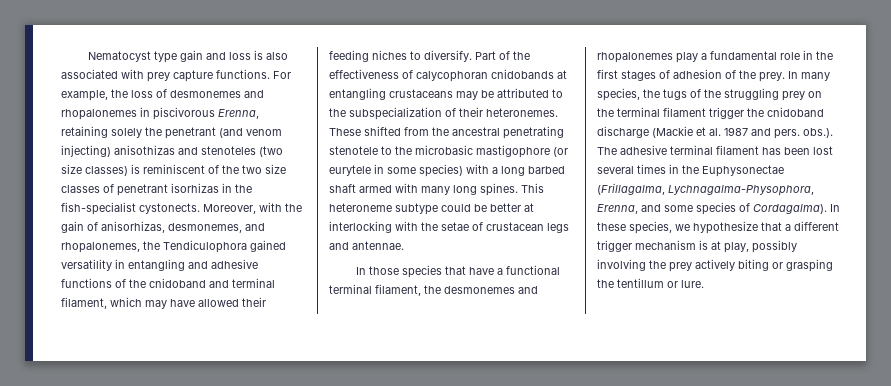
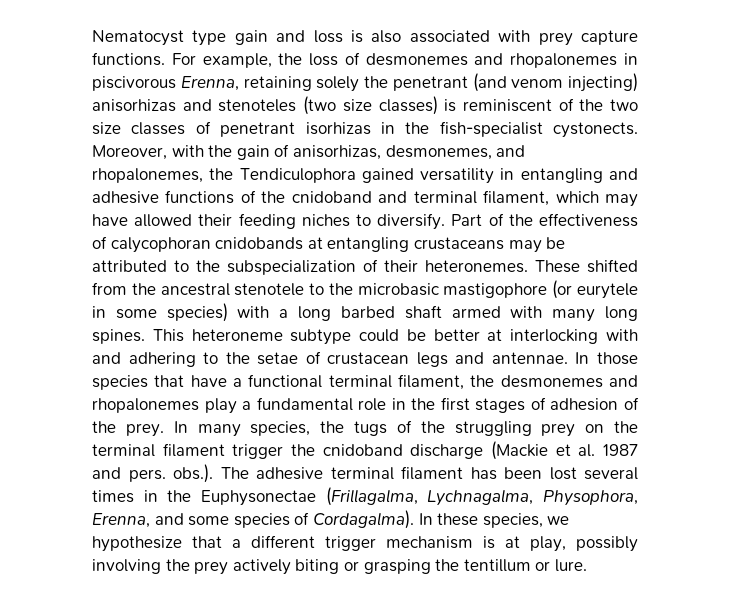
- For example, the loss of desmonemes and rhopalonemes in piscivorous Erenna, retaining solely the penetrant (and venom injecting) anisothizas and stenoteles (two size classes) is reminiscent of the two size classes of penetrant isorhizas in the fish-specialist cystonects.
+ For example, the loss of desmonemes and rhopalonemes in piscivorous Erenna, retaining solely the penetrant (and venom injecting) anisorhizas and stenoteles (two size classes) is reminiscent of the two size classes of penetrant isorhizas in the fish-specialist cystonects.
- These shifted from the ancestral penetrating stenotele to the microbasic mastigophore (or eurytele in some species) with a long barbed shaft armed with many long spines.
+ These shifted from the ancestral stenotele to the microbasic mastigophore (or eurytele in some species) with a long barbed shaft armed with many long spines.
- This heteroneme subtype could be better at interlocking with the setae of crustacean legs and antennae.
- In those species that have a functional terminal filament, the desmonemes and rhopalonemes play a fundamental role in the first stages of adhesion of the prey.
+ This heteroneme subtype could be better at interlocking with and adhering to the setae of crustacean legs and antennae. In those species that have a functional terminal filament, the desmonemes and rhopalonemes play a fundamental role in the first stages of adhesion of the prey.
- In many species, the tugs of the struggling prey on the terminal filament trigger the cnidoband discharge (Mackie et al. 1987 and pers. obs.). The adhesive terminal filament has been lost several times in the Euphysonectae (Frillagalma, Lychnagalma-Physophora, Erenna, and some species of Cordagalma).
+ In many species, the tugs of the struggling prey on the terminal filament trigger the cnidoband discharge (Mackie et al. 1987 and pers. obs.). The adhesive terminal filament has been lost several times in the Euphysonectae (Frillagalma, Lychnagalma, Physophora, Erenna, and some species of Cordagalma).

